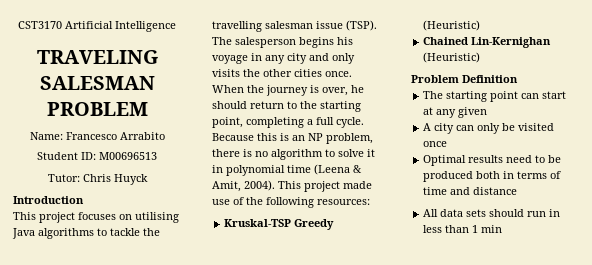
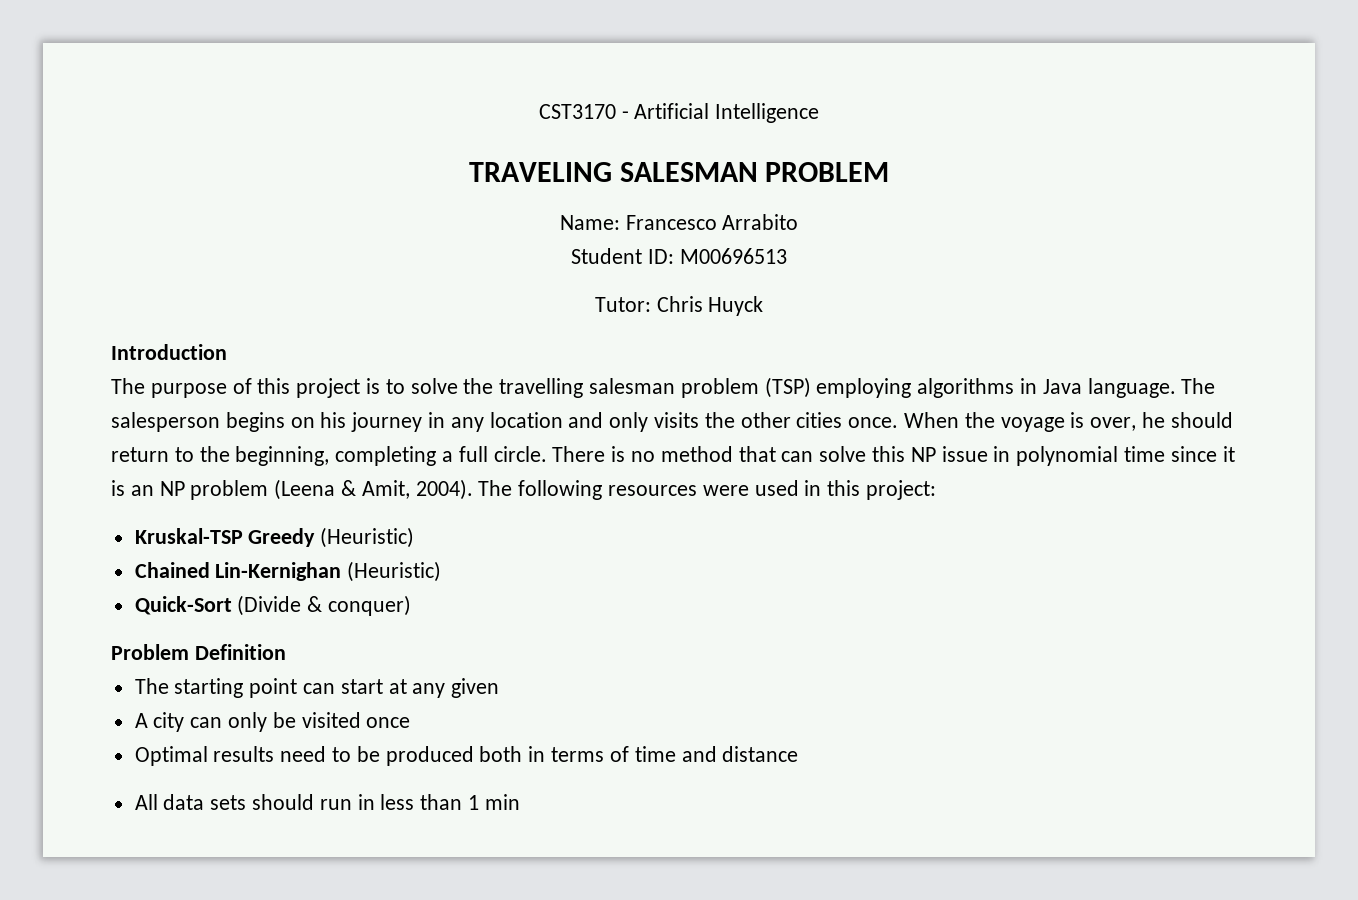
- CST3170 Artificial Intelligence
+ CST3170 - Artificial Intelligence
- This project focuses on utilising Java algorithms to tackle the travelling salesman issue (TSP). The salesperson begins his voyage in any city and only visits the other cities once.
+ The purpose of this project is to solve the travelling salesman problem (TSP) employing algorithms in Java language. The salesperson begins on his journey in any location and only visits the other cities once.
- When the journey is over, he should return to the starting point, completing a full cycle. Because this is an NP problem, there is no algorithm to solve it in polynomial time (Leena & Amit, 2004). This project made use of the following resources:
+ When the voyage is over, he should return to the beginning, completing a full circle. There is no method that can solve this NP issue in polynomial time since it is an NP problem (Leena & Amit, 2004). The following resources were used in this project:
+ Quick-Sort (Divide & conquer)

